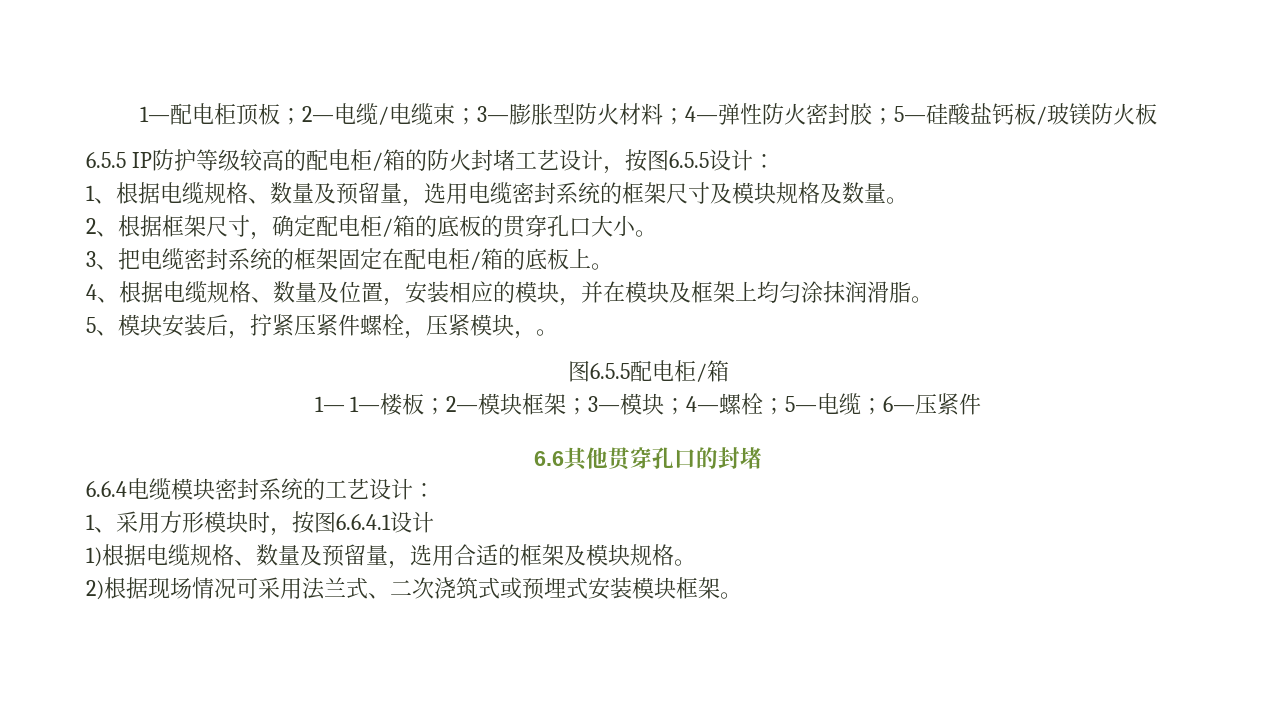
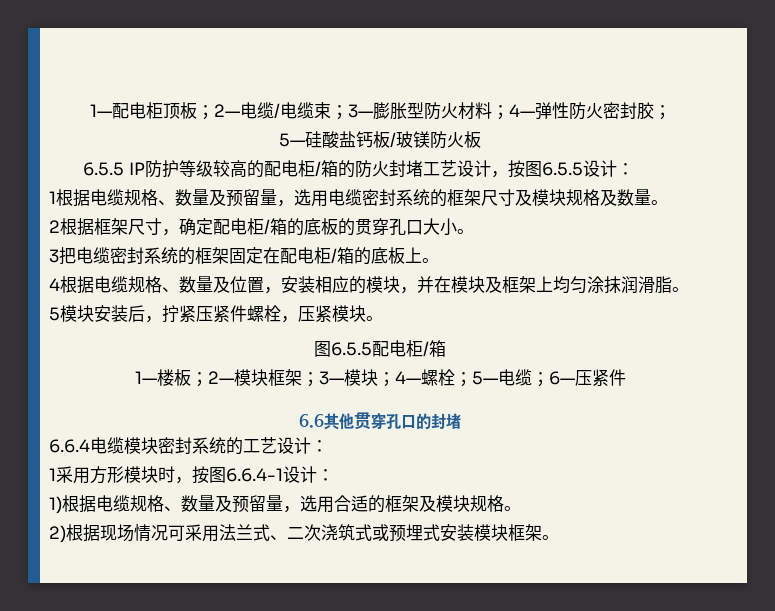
- 1—配电柜顶板；2—电缆/电缆束；3—膨胀型防火材料；4—弹性防火密封胶；5—硅酸盐钙板/玻镁防火板
+ 1—配电柜顶板；2—电缆/电缆束；3—膨胀型防火材料；4—弹性防火密封胶；
+ 5—硅酸盐钙板/玻镁防火板
- 1、根据电缆规格、数量及预留量，选用电缆密封系统的框架尺寸及模块规格及数量。
+ 1根据电缆规格、数量及预留量，选用电缆密封系统的框架尺寸及模块规格及数量。
- 2、根据框架尺寸，确定配电柜/箱的底板的贯穿孔口大小。
+ 2根据框架尺寸，确定配电柜/箱的底板的贯穿孔口大小。
- 3、把电缆密封系统的框架固定在配电柜/箱的底板上。
+ 3把电缆密封系统的框架固定在配电柜/箱的底板上。
- 4、根据电缆规格、数量及位置，安装相应的模块，并在模块及框架上均匀涂抹润滑脂。
+ 4根据电缆规格、数量及位置，安装相应的模块，并在模块及框架上均匀涂抹润滑脂。
- 5、模块安装后，拧紧压紧件螺栓，压紧模块，。
+ 5模块安装后，拧紧压紧件螺栓，压紧模块。
- 1— 1—楼板；2—模块框架；3—模块；4—螺栓；5—电缆；6—压紧件
+ 1—楼板；2—模块框架；3—模块；4—螺栓；5—电缆；6—压紧件
- 1、采用方形模块时，按图6.6.4.1设计
+ 1采用方形模块时，按图6.6.4-1设计：

